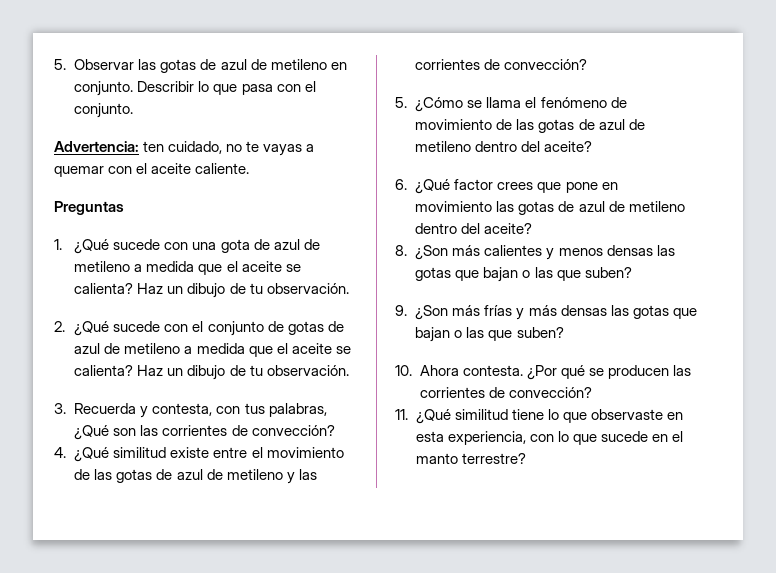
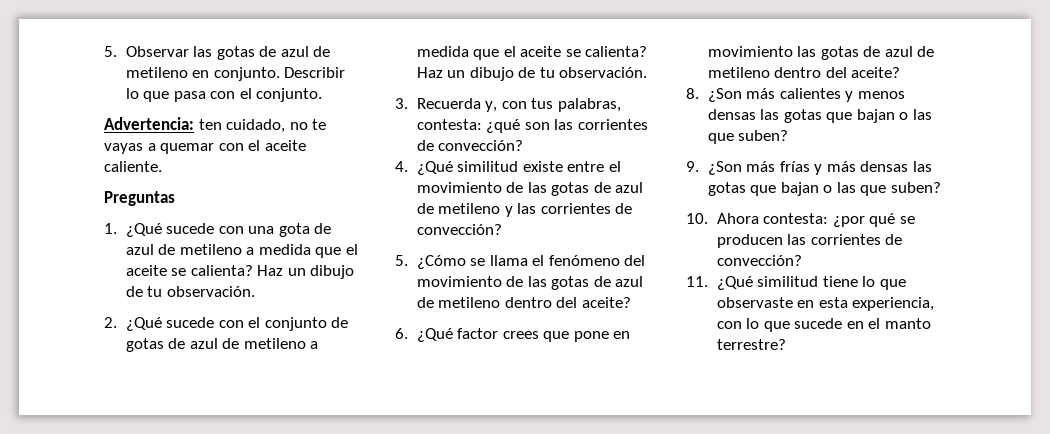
- 3. Recuerda y contesta, con tus palabras, ¿Qué son las corrientes de convección?
+ 3. Recuerda y, con tus palabras, contesta: ¿qué son las corrientes de convección?
- 5. ¿Cómo se llama el fenómeno de movimiento de las gotas de azul de metileno dentro del aceite?
+ 5. ¿Cómo se llama el fenómeno del movimiento de las gotas de azul de metileno dentro del aceite?
- 10. Ahora contesta. ¿Por qué se producen las corrientes de convección?
+ 10. Ahora contesta: ¿por qué se producen las corrientes de convección?

